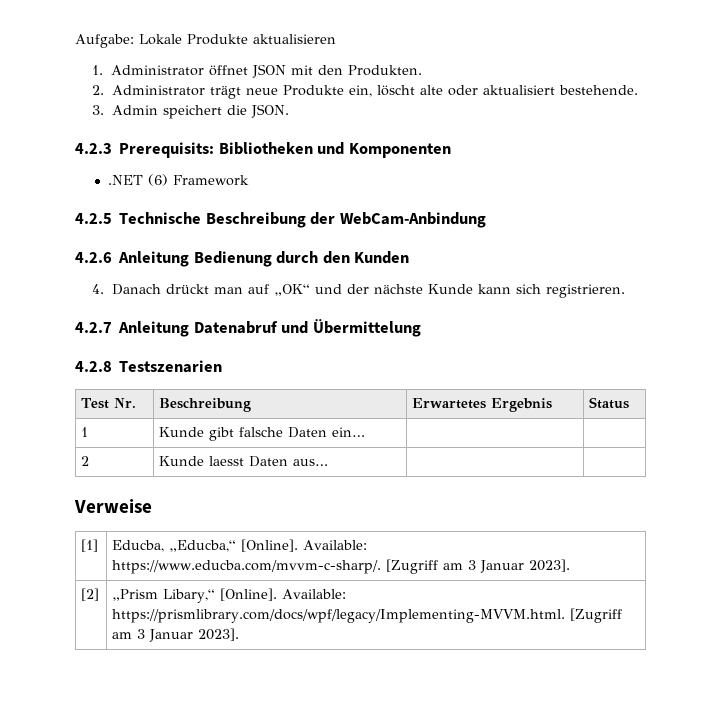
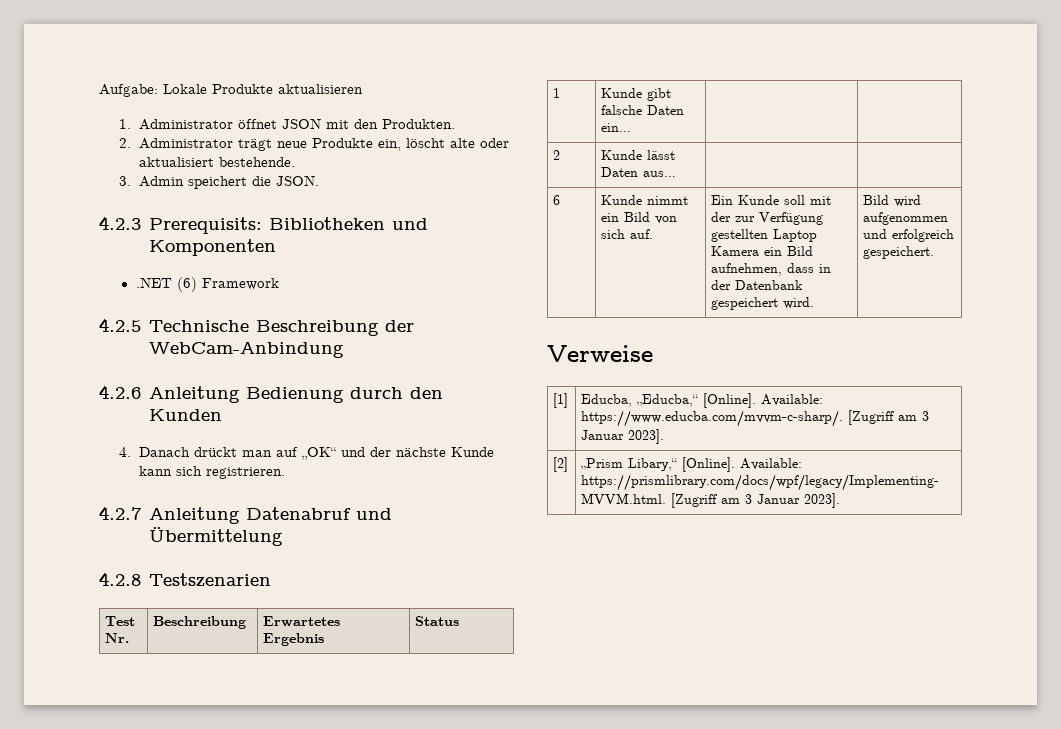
- 2 | Kunde laesst Daten aus… | |
+ 2 | Kunde lässt Daten aus… | |
+ 6 | Kunde nimmt ein Bild von sich auf. | Ein Kunde soll mit der zur Verfügung gestellten Laptop Kamera ein Bild aufnehmen, dass in der Datenbank gespeichert wird. | Bild wird aufgenommen und erfolgreich gespeichert.

